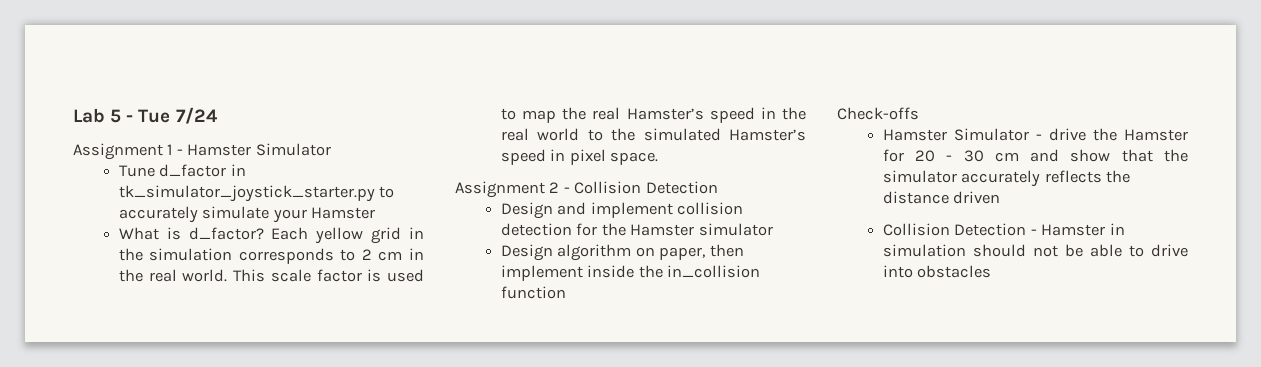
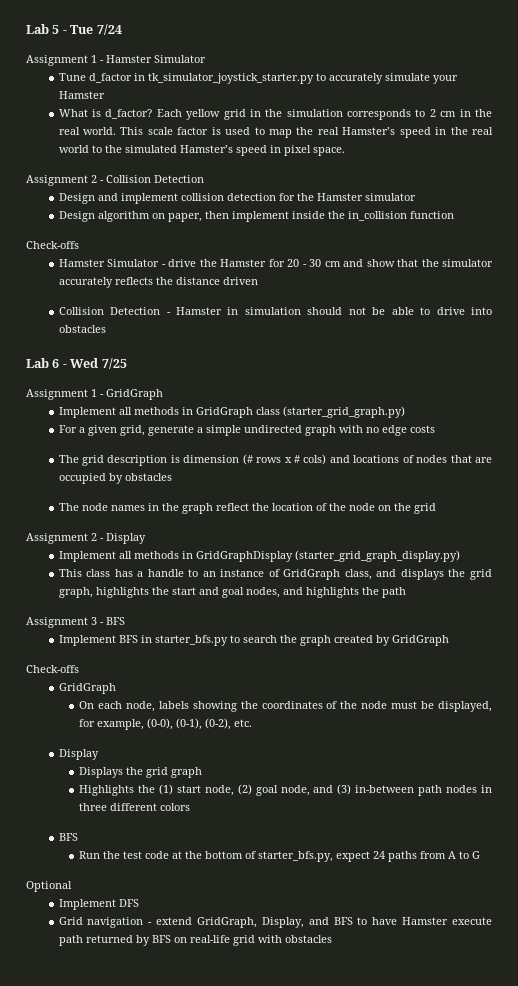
+ Lab 6 - Wed 7/25
+ Assignment 1 - GridGraph
+ Implement all methods in GridGraph class (starter_grid_graph.py)
+ For a given grid, generate a simple undirected graph with no edge costs
+ The grid description is dimension (# rows x # cols) and locations of nodes that are occupied by obstacles
+ The node names in the graph reflect the location of the node on the grid
+ Assignment 2 - Display
+ Implement all methods in GridGraphDisplay (starter_grid_graph_display.py)
+ This class has a handle to an instance of GridGraph class, and displays the grid graph, highlights the start and goal nodes, and highlights the path
+ Assignment 3 - BFS
+ Implement BFS in starter_bfs.py to search the graph created by GridGraph
+ Check-offs
+ GridGraph
+ On each node, labels showing the coordinates of the node must be displayed, for example, (0-0), (0-1), (0-2), etc.
+ Display
+ Displays the grid graph
+ Highlights the (1) start node, (2) goal node, and (3) in-between path nodes in three different colors
+ BFS
+ Run the test code at the bottom of starter_bfs.py, expect 24 paths from A to G
+ Optional
+ Implement DFS
+ Grid navigation - extend GridGraph, Display, and BFS to have Hamster execute path returned by BFS on real-life grid with obstacles

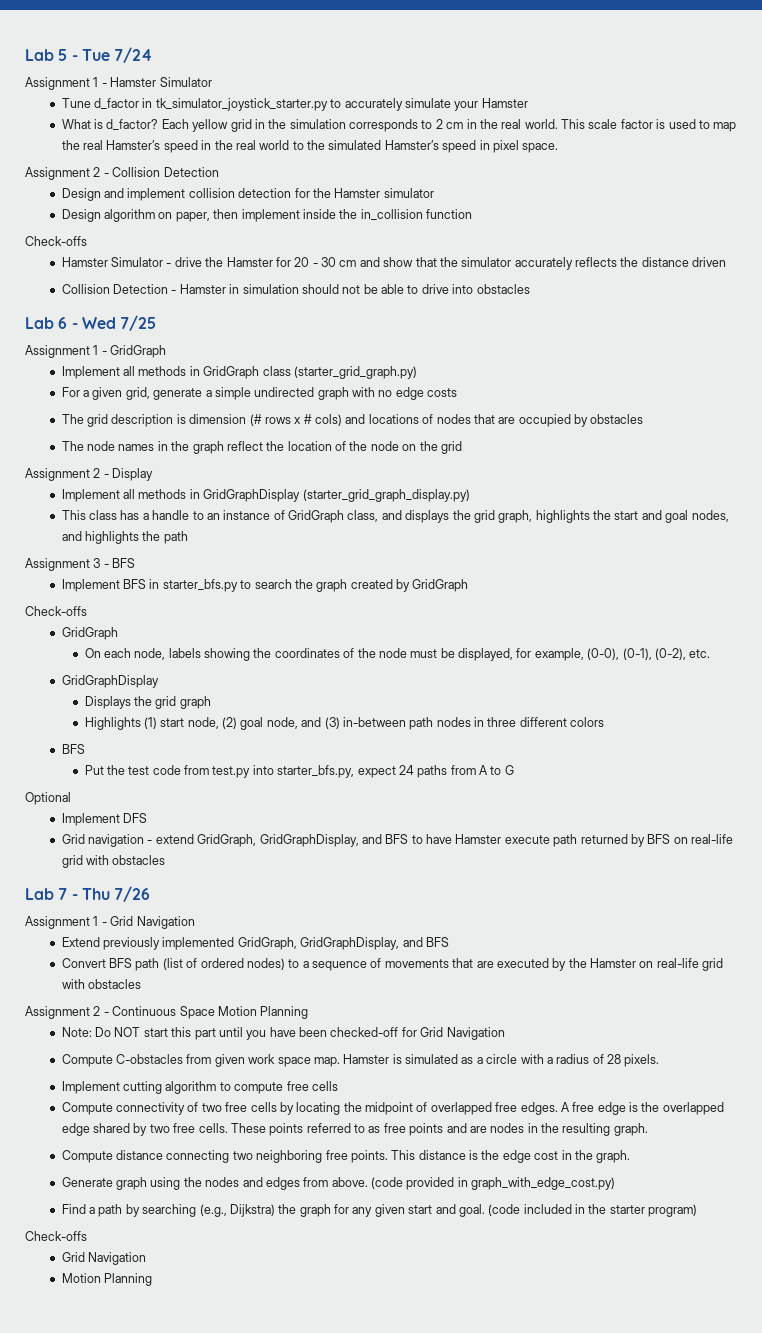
  On each node, labels showing the coordinates of the node must be displayed, for example, (0-0), (0-1), (0-2), etc.
- Display
+ GridGraphDisplay
- Highlights the (1) start node, (2) goal node, and (3) in-between path nodes in three different colors
+ Highlights (1) start node, (2) goal node, and (3) in-between path nodes in three different colors
- Run the test code at the bottom of starter_bfs.py, expect 24 paths from A to G
+ Put the test code from test.py into starter_bfs.py, expect 24 paths from A to G
- Grid navigation - extend GridGraph, Display, and BFS to have Hamster execute path returned by BFS on real-life grid with obstacles
+ Grid navigation - extend GridGraph, GridGraphDisplay, and BFS to have Hamster execute path returned by BFS on real-life grid with obstacles
+ Lab 7 - Thu 7/26
+ Assignment 1 - Grid Navigation
+ Extend previously implemented GridGraph, GridGraphDisplay, and BFS
+ Convert BFS path (list of ordered nodes) to a sequence of movements that are executed by the Hamster on real-life grid with obstacles
+ Assignment 2 - Continuous Space Motion Planning
+ Note: Do NOT start this part until you have been checked-off for Grid Navigation
+ Compute C-obstacles from given work space map. Hamster is simulated as a circle with a radius of 28 pixels.
+ Implement cutting algorithm to compute free cells
+ Compute connectivity of two free cells by locating the midpoint of overlapped free edges. A free edge is the overlapped edge shared by two free cells. These points referred to as free points and are nodes in the resulting graph.
+ Compute distance connecting two neighboring free points. This distance is the edge cost in the graph.
+ Generate graph using the nodes and edges from above. (code provided in graph_with_edge_cost.py)
+ Find a path by searching (e.g., Dijkstra) the graph for any given start and goal. (code included in the starter program)
+ Check-offs
+ Grid Navigation
+ Motion Planning

